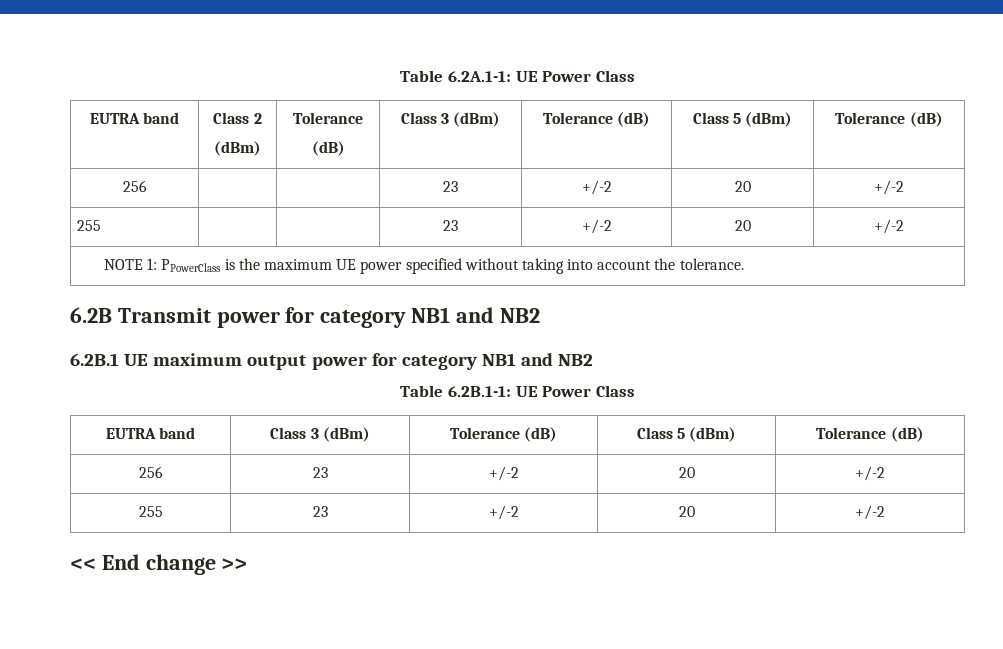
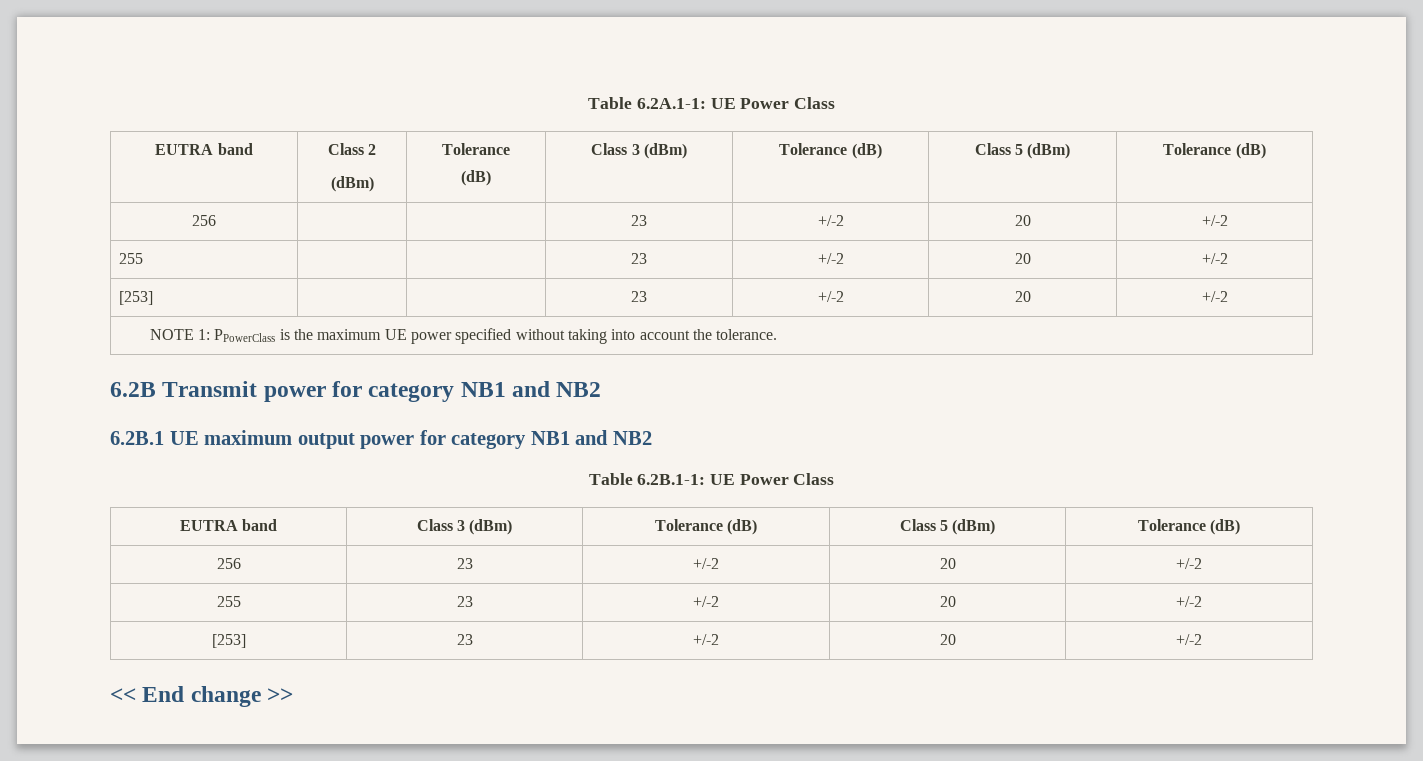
+ [253] | | | 23 | +/-2 | 20 | +/-2
+ [253] | 23 | +/-2 | 20 | +/-2

